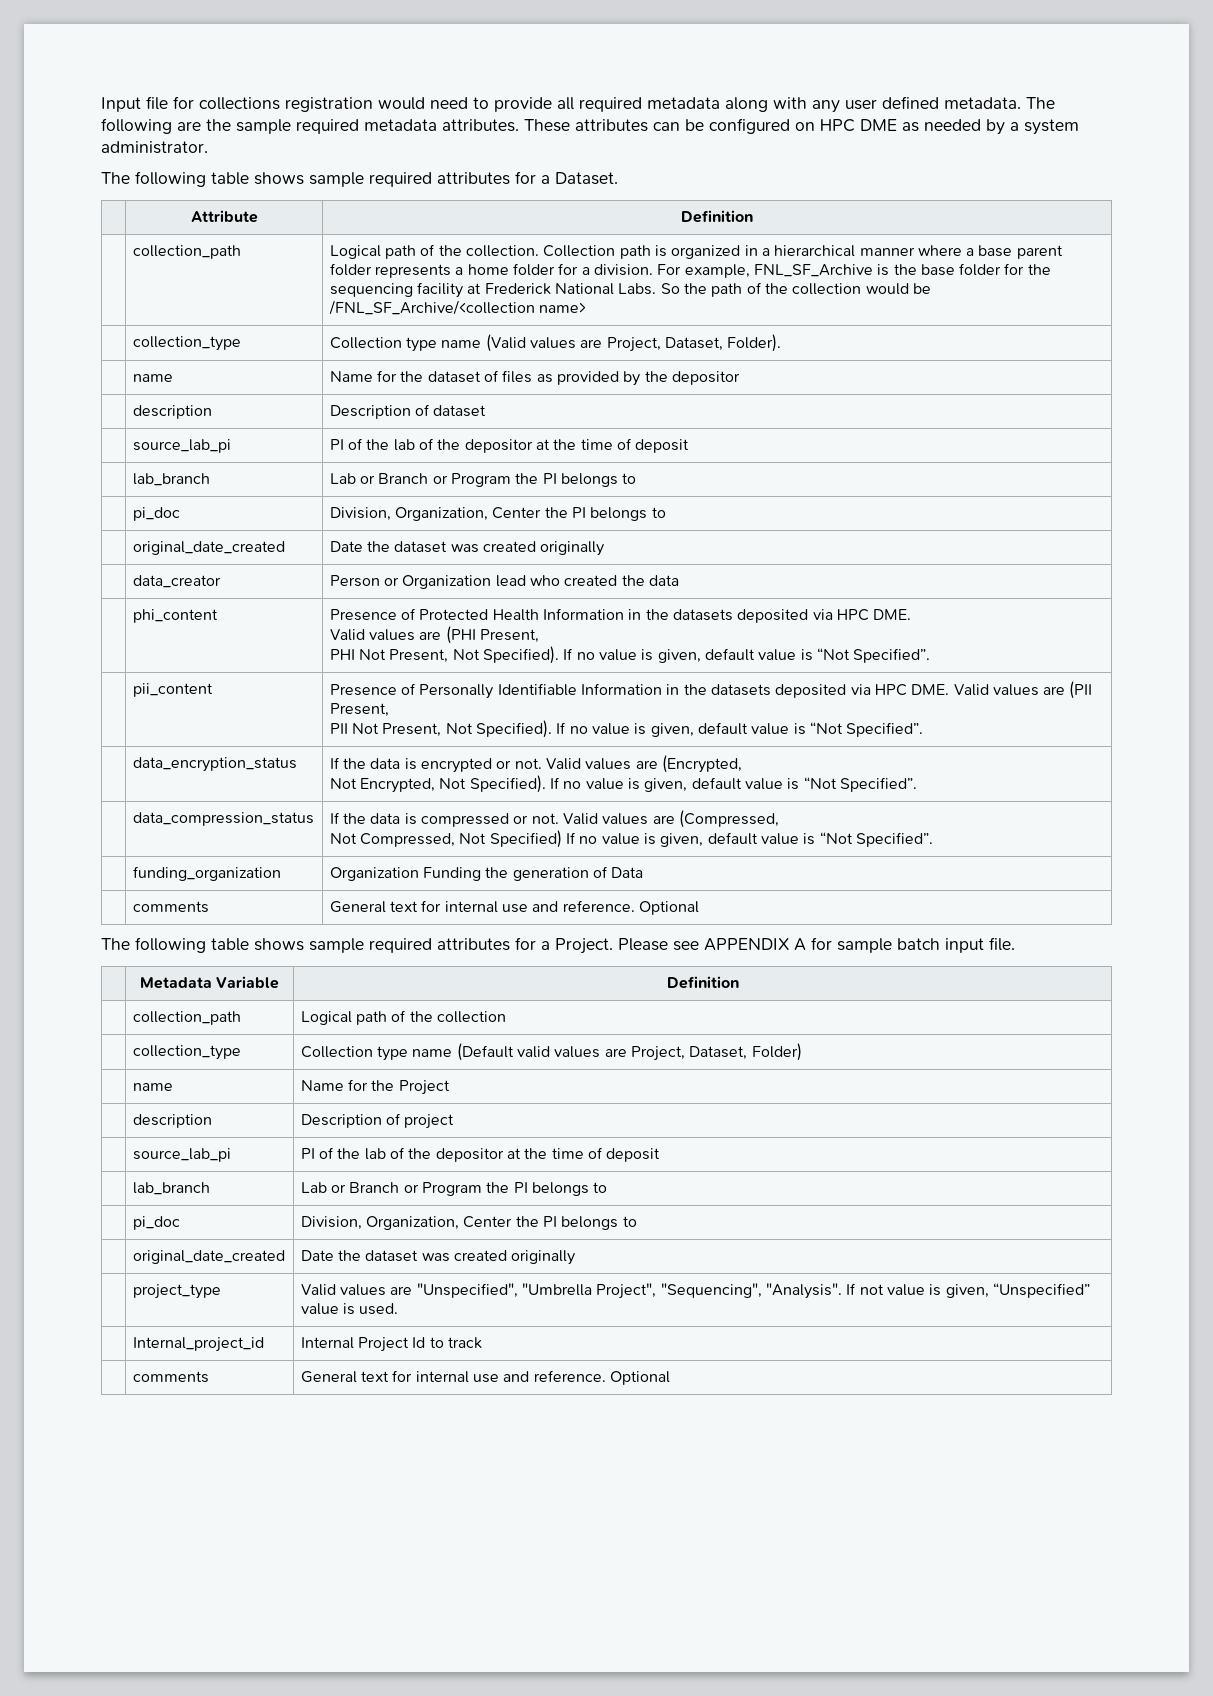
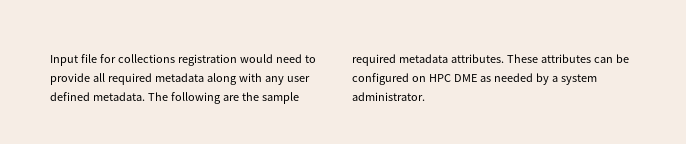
- The following table shows sample required attributes for a Dataset.
- | Attribute | Definition
- | collection_path | Logical path of the collection. Collection path is organized in a hierarchical manner where a base parent folder represents a home folder for a division. For example, FNL_SF_Archive is the base folder for the sequencing facility at Frederick National Labs. So the path of the collection would be /FNL_SF_Archive/<collection name>
- | collection_type | Collection type name (Valid values are Project, Dataset, Folder).
- | name | Name for the dataset of files as provided by the depositor
- | description | Description of dataset
- | source_lab_pi | PI of the lab of the depositor at the time of deposit
- | lab_branch | Lab or Branch or Program the PI belongs to
- | pi_doc | Division, Organization, Center the PI belongs to
- | original_date_created | Date the dataset was created originally
- | data_creator | Person or Organization lead who created the data
- | phi_content | Presence of Protected Health Information in the datasets deposited via HPC DME.
- Valid values are (PHI Present,
- PHI Not Present, Not Specified). If no value is given, default value is “Not Specified”.
- | pii_content | Presence of Personally Identifiable Information in the datasets deposited via HPC DME. Valid values are (PII Present,
- PII Not Present, Not Specified). If no value is given, default value is “Not Specified”.
- | data_encryption_status | If the data is encrypted or not. Valid values are (Encrypted,
- Not Encrypted, Not Specified). If no value is given, default value is “Not Specified”.
- | data_compression_status | If the data is compressed or not. Valid values are (Compressed,
- Not Compressed, Not Specified) If no value is given, default value is “Not Specified”.
- | funding_organization | Organization Funding the generation of Data
- | comments | General text for internal use and reference. Optional
- The following table shows sample required attributes for a Project. Please see APPENDIX A for sample batch input file.
- | Metadata Variable | Definition
- | collection_path | Logical path of the collection
- | collection_type | Collection type name (Default valid values are Project, Dataset, Folder)
- | name | Name for the Project
- | description | Description of project
- | source_lab_pi | PI of the lab of the depositor at the time of deposit
- | lab_branch | Lab or Branch or Program the PI belongs to
- | pi_doc | Division, Organization, Center the PI belongs to
- | original_date_created | Date the dataset was created originally
- | project_type | Valid values are "Unspecified", "Umbrella Project", "Sequencing", "Analysis". If not value is given, “Unspecified” value is used.
- | Internal_project_id | Internal Project Id to track
- | comments | General text for internal use and reference. Optional

